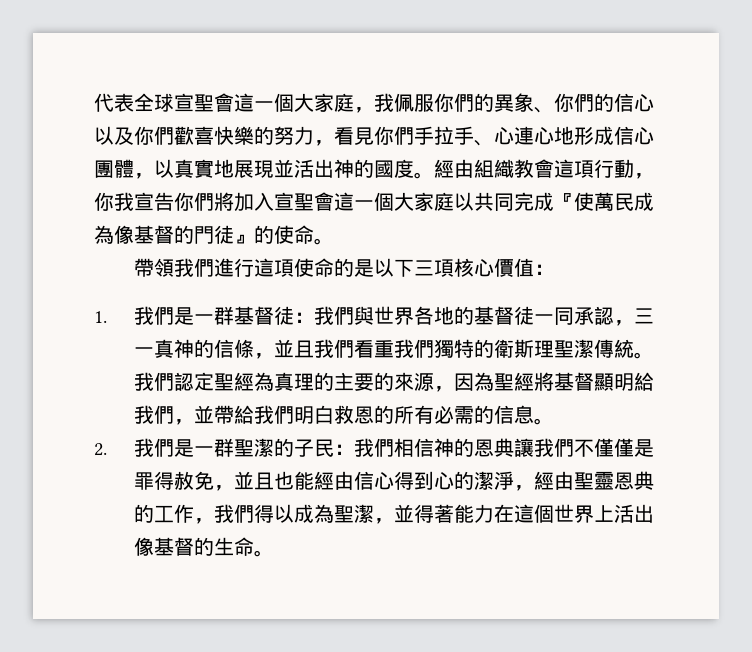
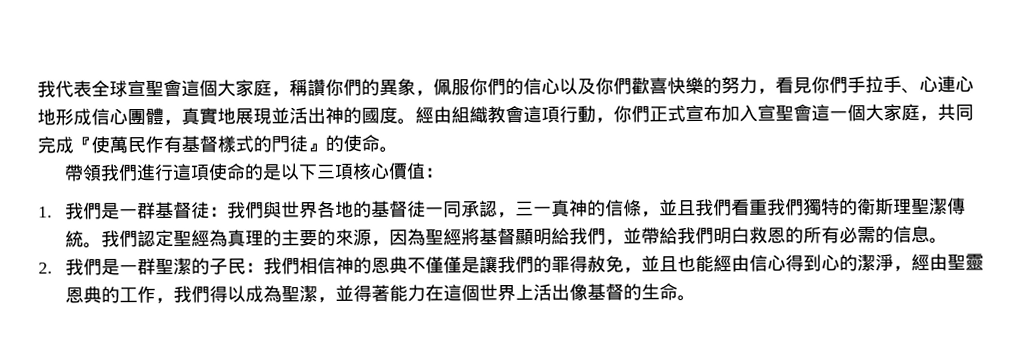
- 代表全球宣聖會這一個大家庭，我佩服你們的異象、你們的信心以及你們歡喜快樂的努力，看見你們手拉手、心連心地形成信心團體，以真實地展現並活出神的國度。
+ 我代表全球宣聖會這個大家庭，稱讚你們的異象，佩服你們的信心以及你們歡喜快樂的努力，看見你們手拉手、心連心地形成信心團體，真實地展現並活出神的國度。
- 經由組織教會這項行動，你我宣告你們將加入宣聖會這一個大家庭以共同完成『使萬民成為像基督的門徒』的使命。
+ 經由組織教會這項行動，你們正式宣布加入宣聖會這一個大家庭，共同完成『使萬民作有基督樣式的門徒』的使命。
- 2.我們是一群聖潔的子民：我們相信神的恩典讓我們不僅僅是罪得赦免，並且也能經由信心得到心的潔淨，經由聖靈恩典的工作，我們得以成為聖潔，並得著能力在這個世界上活出像基督的生命。
+ 2.我們是一群聖潔的子民：我們相信神的恩典不僅僅是讓我們的罪得赦免，並且也能經由信心得到心的潔淨，經由聖靈恩典的工作，我們得以成為聖潔，並得著能力在這個世界上活出像基督的生命。

